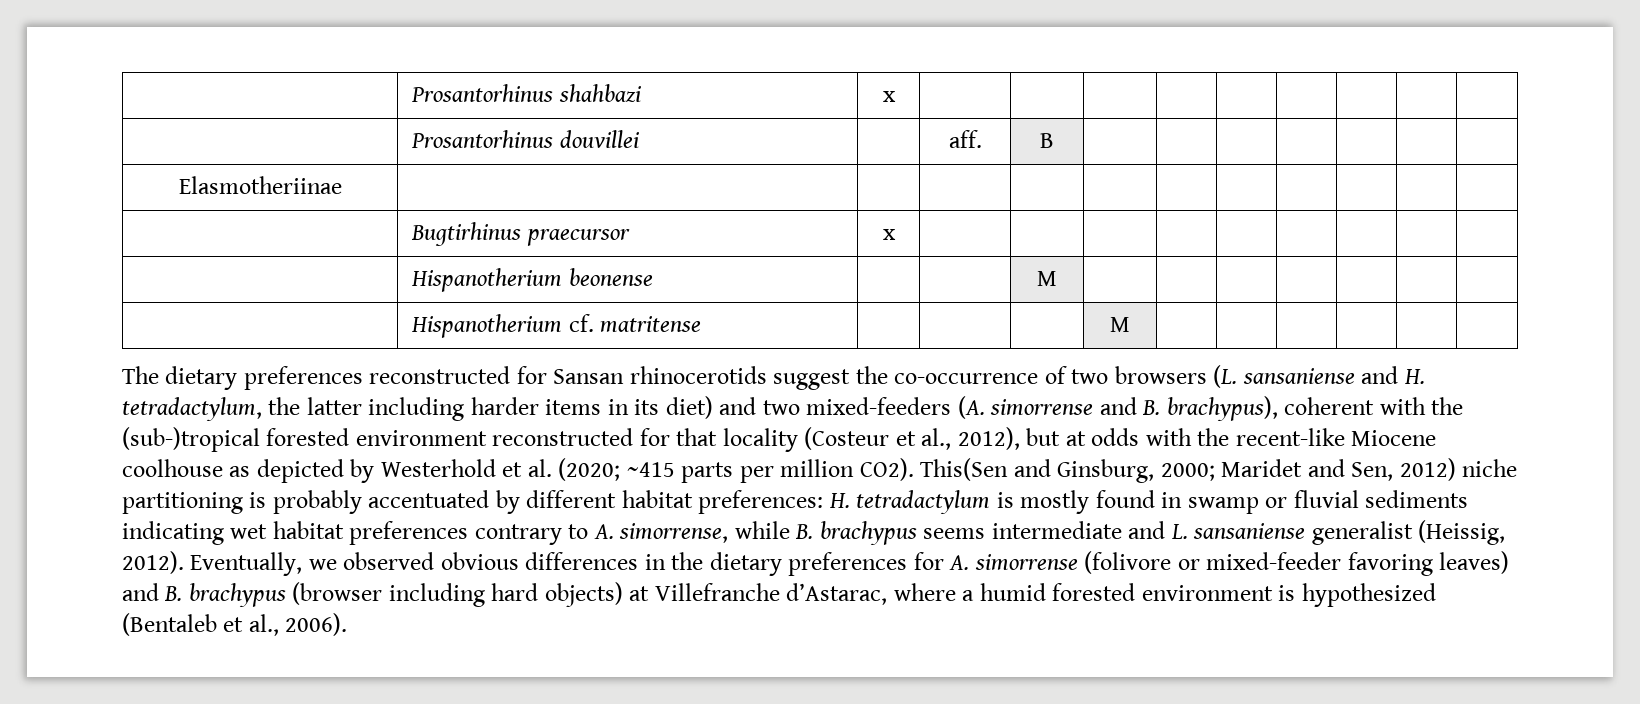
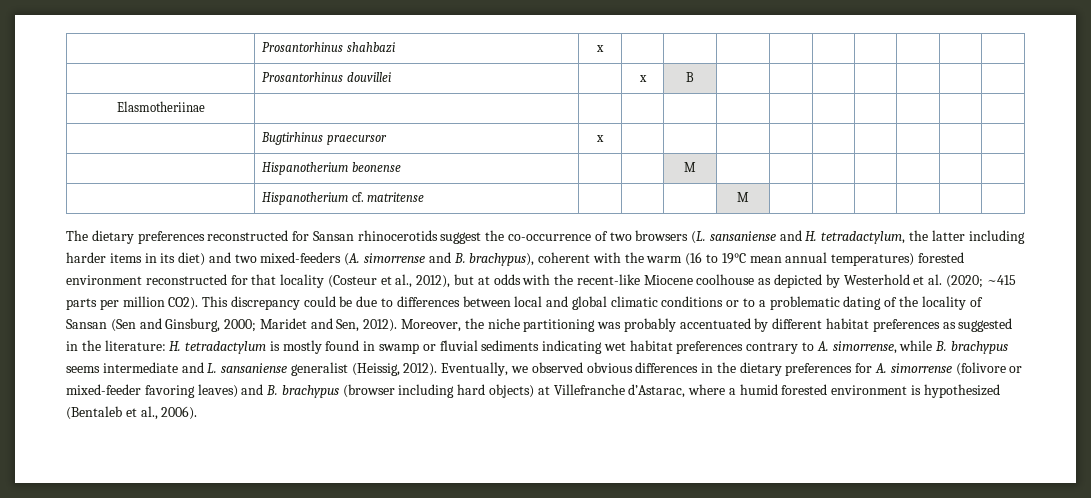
- | Prosantorhinus douvillei | | aff. | B | | | | | | |
+ | Prosantorhinus douvillei | | x | B | | | | | | |
- The dietary preferences reconstructed for Sansan rhinocerotids suggest the co-occurrence of two browsers (L. sansaniense and H. tetradactylum, the latter including harder items in its diet) and two mixed-feeders (A. simorrense and B. brachypus), coherent with the (sub-)tropical forested environment reconstructed for that locality (Costeur et al., 2012), but at odds with the recent-like Miocene coolhouse as depicted by Westerhold et al. (2020;
+ The dietary preferences reconstructed for Sansan rhinocerotids suggest the co-occurrence of two browsers (L. sansaniense and H. tetradactylum, the latter including harder items in its diet) and two mixed-feeders (A. simorrense and B. brachypus), coherent with the warm (16 to 19°C mean annual temperatures) forested environment reconstructed for that locality (Costeur et al., 2012), but at odds with the recent-like Miocene coolhouse as depicted by Westerhold et al. (2020;
- This(Sen and Ginsburg, 2000; Maridet and Sen, 2012) niche partitioning is probably accentuated by different habitat preferences: H. tetradactylum is mostly found in swamp or fluvial sediments indicating wet habitat preferences contrary to A. simorrense, while B. brachypus seems intermediate and L. sansaniense generalist (Heissig, 2012).
+ This discrepancy could be due to differences between local and global climatic conditions or to a problematic dating of the locality of Sansan (Sen and Ginsburg, 2000; Maridet and Sen, 2012). Moreover, the niche partitioning was probably accentuated by different habitat preferences as suggested in the literature: H. tetradactylum is mostly found in swamp or fluvial sediments indicating wet habitat preferences contrary to A. simorrense, while B. brachypus seems intermediate and L. sansaniense generalist (Heissig, 2012).

